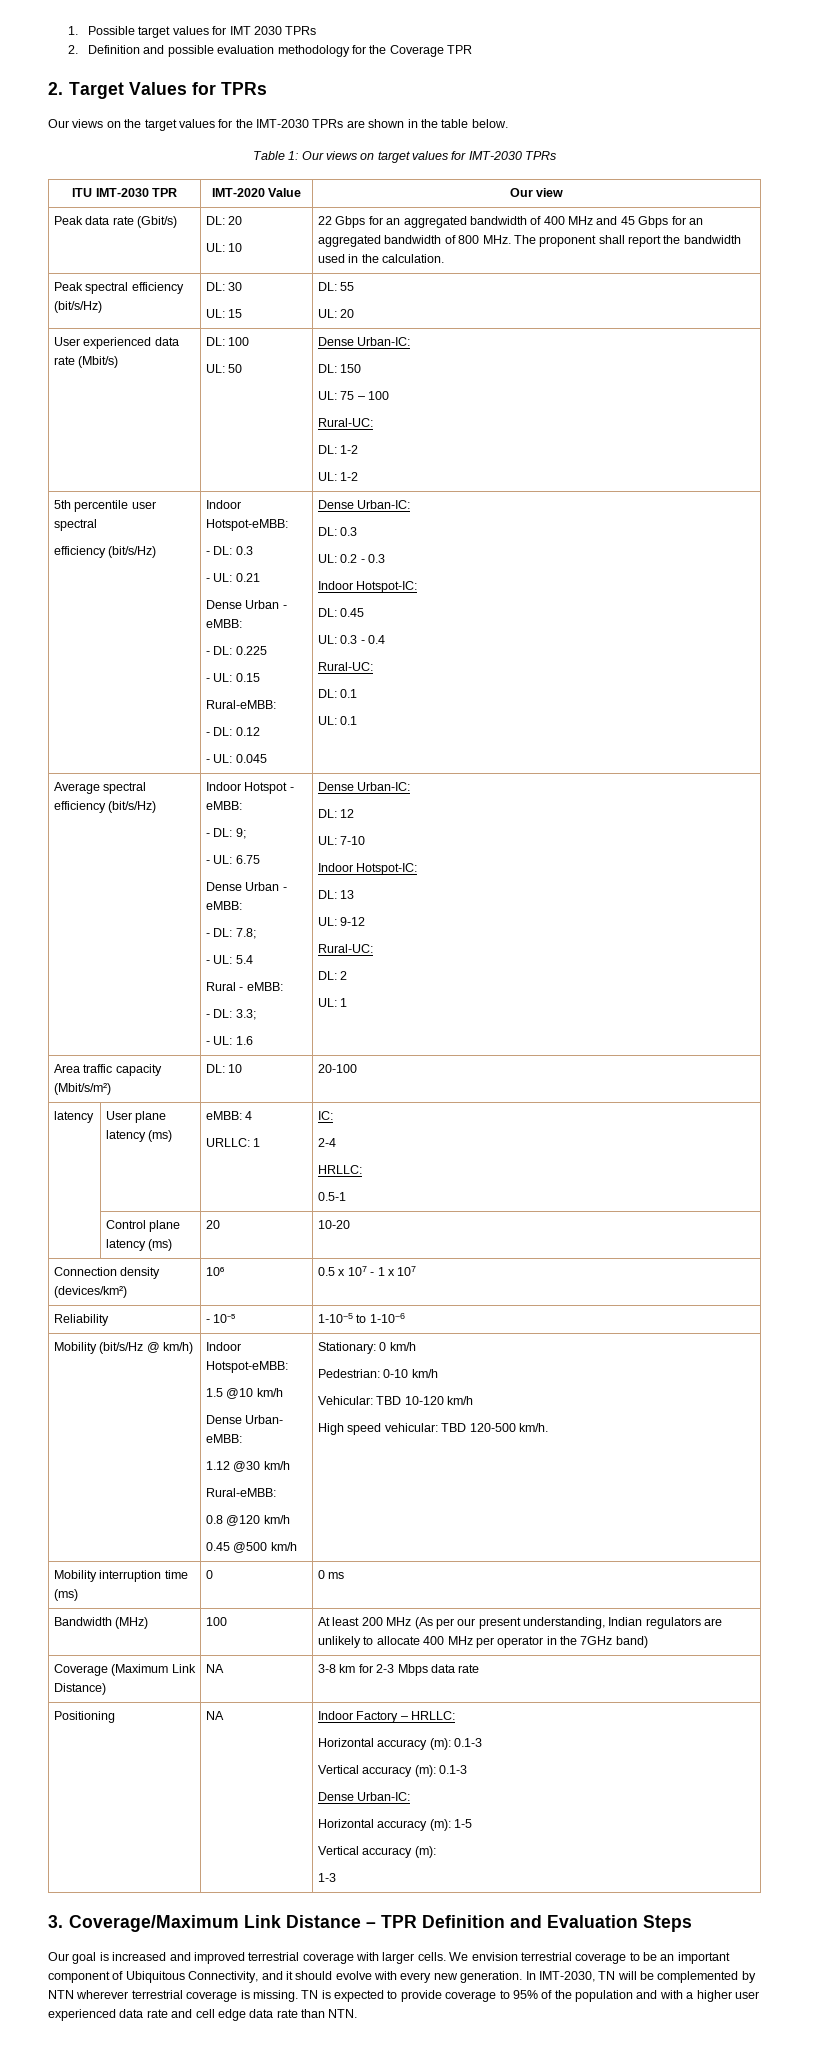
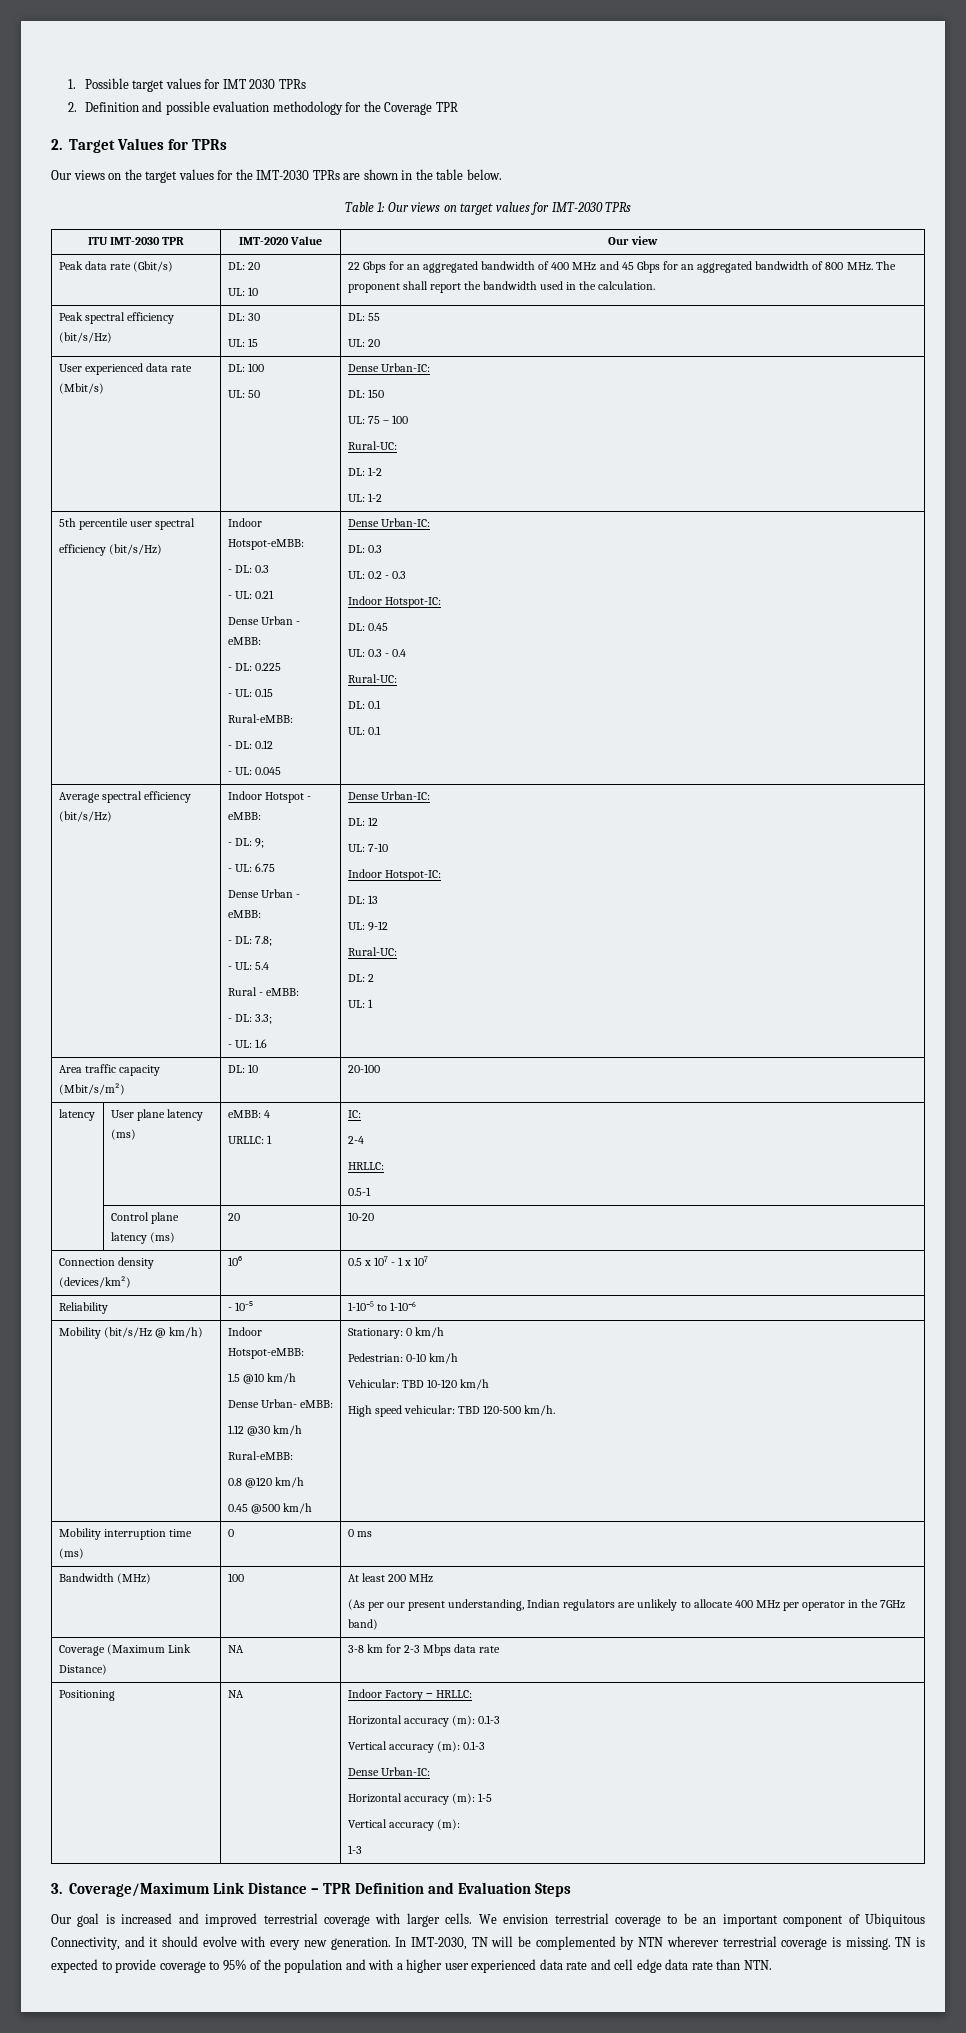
- Bandwidth (MHz) | 100 | At least 200 MHz (As per our present understanding, Indian regulators are unlikely to allocate 400 MHz per operator in the 7GHz band)
+ Bandwidth (MHz) | 100 | At least 200 MHz
+ (As per our present understanding, Indian regulators are unlikely to allocate 400 MHz per operator in the 7GHz band)

